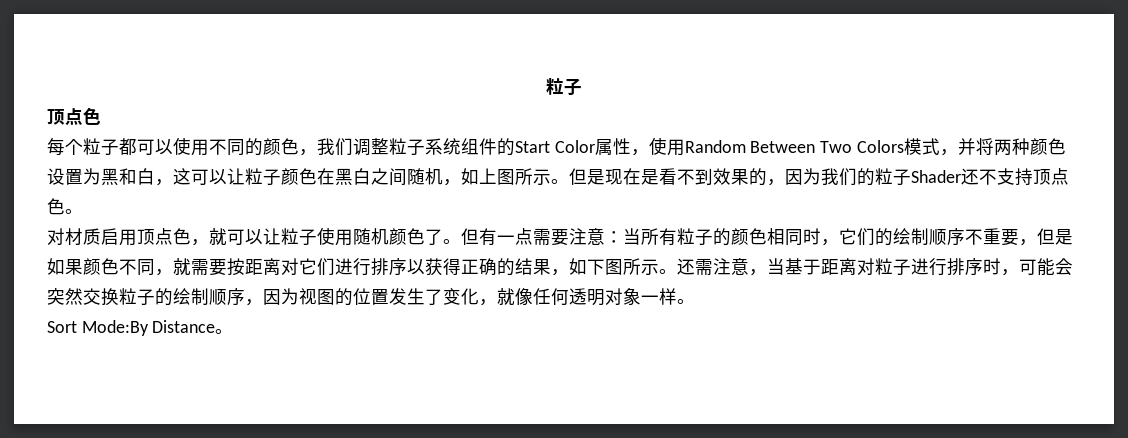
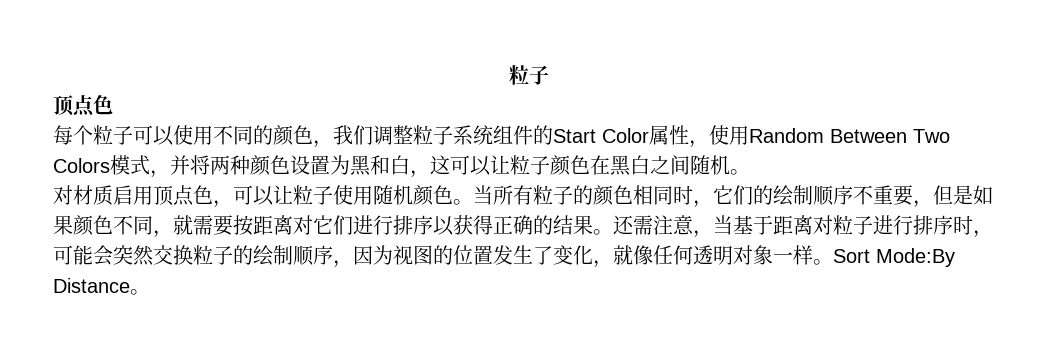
- 每个粒子都可以使用不同的颜色，我们调整粒子系统组件的Start Color属性，使用Random Between Two Colors模式，并将两种颜色设置为黑和白，这可以让粒子颜色在黑白之间随机，如上图所示。但是现在是看不到效果的，因为我们的粒子Shader还不支持顶点色。
+ 每个粒子可以使用不同的颜色，我们调整粒子系统组件的Start Color属性，使用Random Between Two Colors模式，并将两种颜色设置为黑和白，这可以让粒子颜色在黑白之间随机。
- 对材质启用顶点色，就可以让粒子使用随机颜色了。但有一点需要注意：当所有粒子的颜色相同时，它们的绘制顺序不重要，但是如果颜色不同，就需要按距离对它们进行排序以获得正确的结果，如下图所示。
+ 对材质启用顶点色，可以让粒子使用随机颜色。当所有粒子的颜色相同时，它们的绘制顺序不重要，但是如果颜色不同，就需要按距离对它们进行排序以获得正确的结果。
- 还需注意，当基于距离对粒子进行排序时，可能会突然交换粒子的绘制顺序，因为视图的位置发生了变化，就像任何透明对象一样。
- Sort Mode:By Distance。
+ 还需注意，当基于距离对粒子进行排序时，可能会突然交换粒子的绘制顺序，因为视图的位置发生了变化，就像任何透明对象一样。Sort Mode:By Distance。

